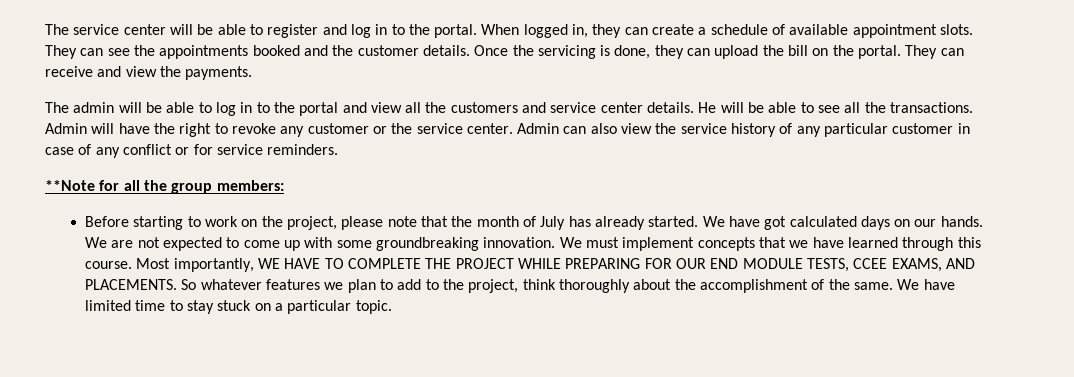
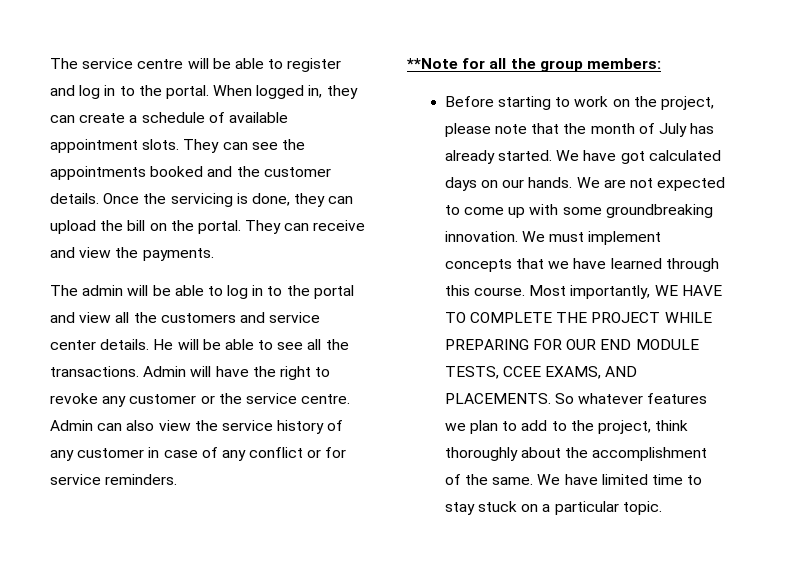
- The service center will be able to register and log in to the portal.
+ The service centre will be able to register and log in to the portal.
- Admin will have the right to revoke any customer or the service center.
+ Admin will have the right to revoke any customer or the service centre.
- Admin can also view the service history of any particular customer in case of any conflict or for service reminders.
+ Admin can also view the service history of any customer in case of any conflict or for service reminders.

